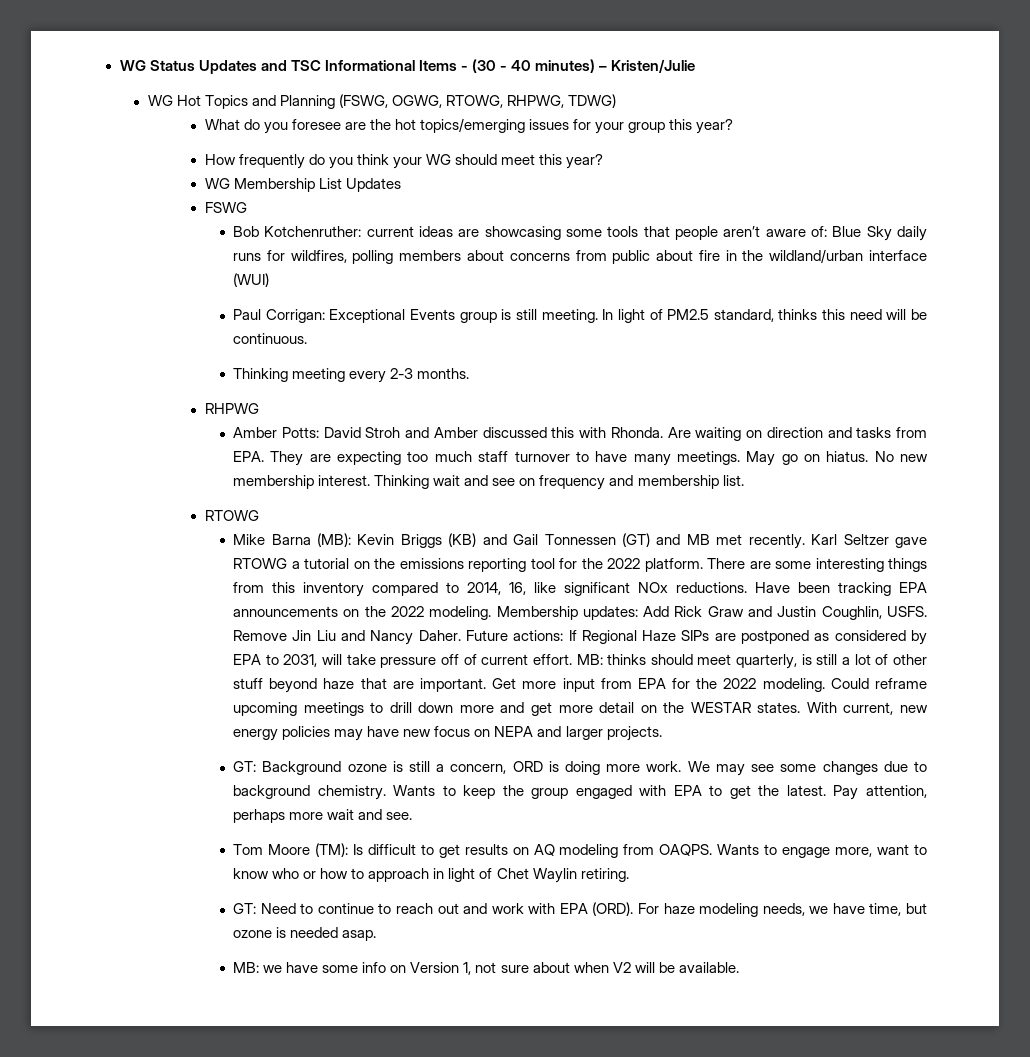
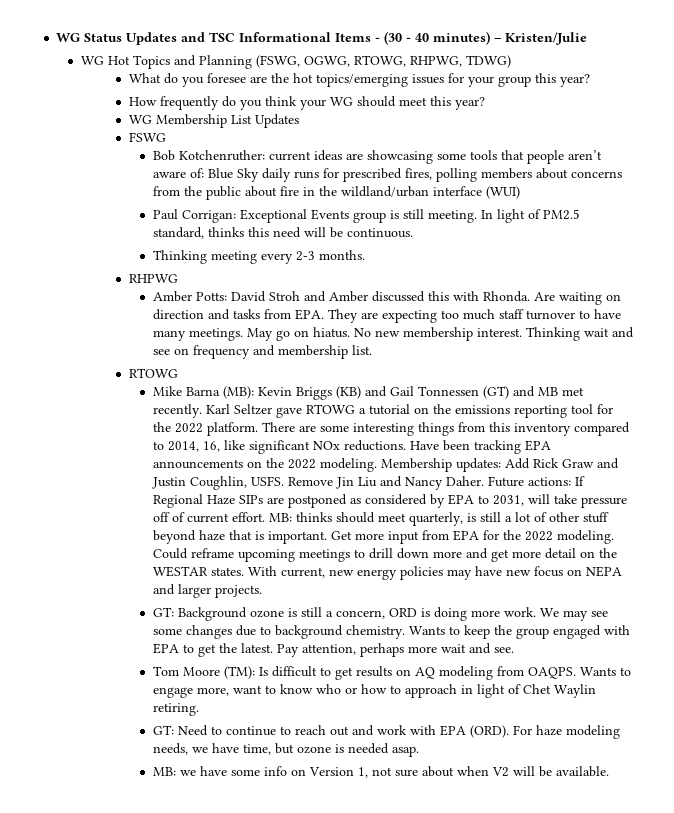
- Bob Kotchenruther: current ideas are showcasing some tools that people aren’t aware of: Blue Sky daily runs for wildfires, polling members about concerns from public about fire in the wildland/urban interface (WUI)
+ Bob Kotchenruther: current ideas are showcasing some tools that people aren’t aware of: Blue Sky daily runs for prescribed fires, polling members about concerns from the public about fire in the wildland/urban interface (WUI)
- MB: thinks should meet quarterly, is still a lot of other stuff beyond haze that are important.
+ MB: thinks should meet quarterly, is still a lot of other stuff beyond haze that is important.

